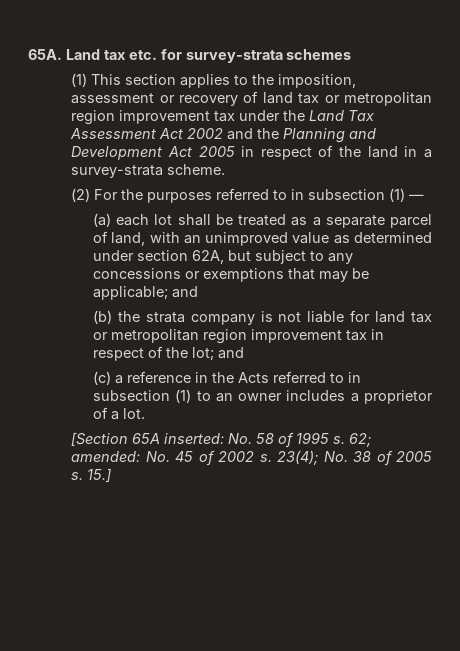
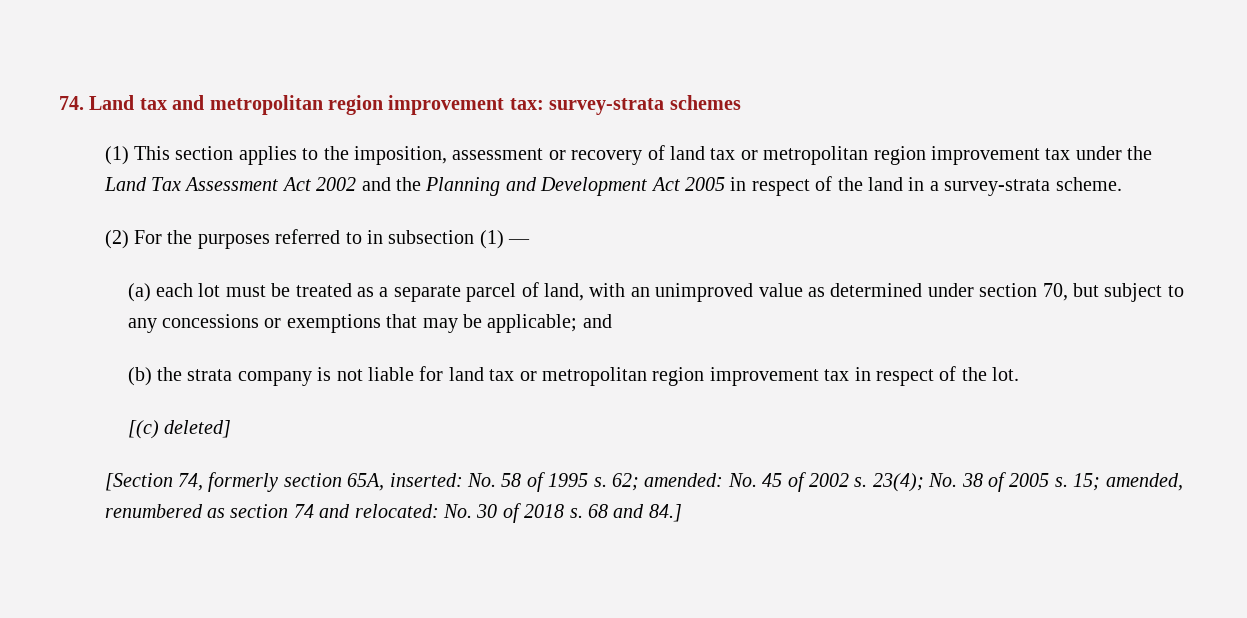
- 65A. Land tax etc. for survey-strata schemes
+ 74. Land tax and metropolitan region improvement tax: survey-strata schemes
- (a) each lot shall be treated as a separate parcel of land, with an unimproved value as determined under section 62A, but subject to any concessions or exemptions that may be applicable; and
+ (a) each lot must be treated as a separate parcel of land, with an unimproved value as determined under section 70, but subject to any concessions or exemptions that may be applicable; and
- (b) the strata company is not liable for land tax or metropolitan region improvement tax in respect of the lot; and
- (c) a reference in the Acts referred to in subsection (1) to an owner includes a proprietor of a lot.
+ (b) the strata company is not liable for land tax or metropolitan region improvement tax in respect of the lot.
+ [(c) deleted]
- [Section 65A inserted: No. 58 of 1995 s.
+ [Section 74, formerly section 65A, inserted: No. 58 of 1995 s.
- 15.]
+ 15; amended, renumbered as section 74 and relocated: No. 30 of 2018 s. 68 and 84.]

